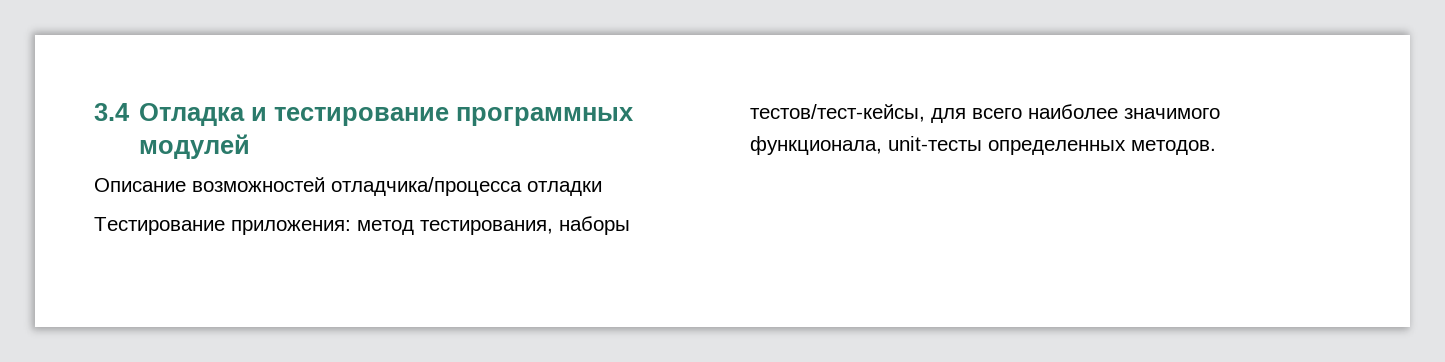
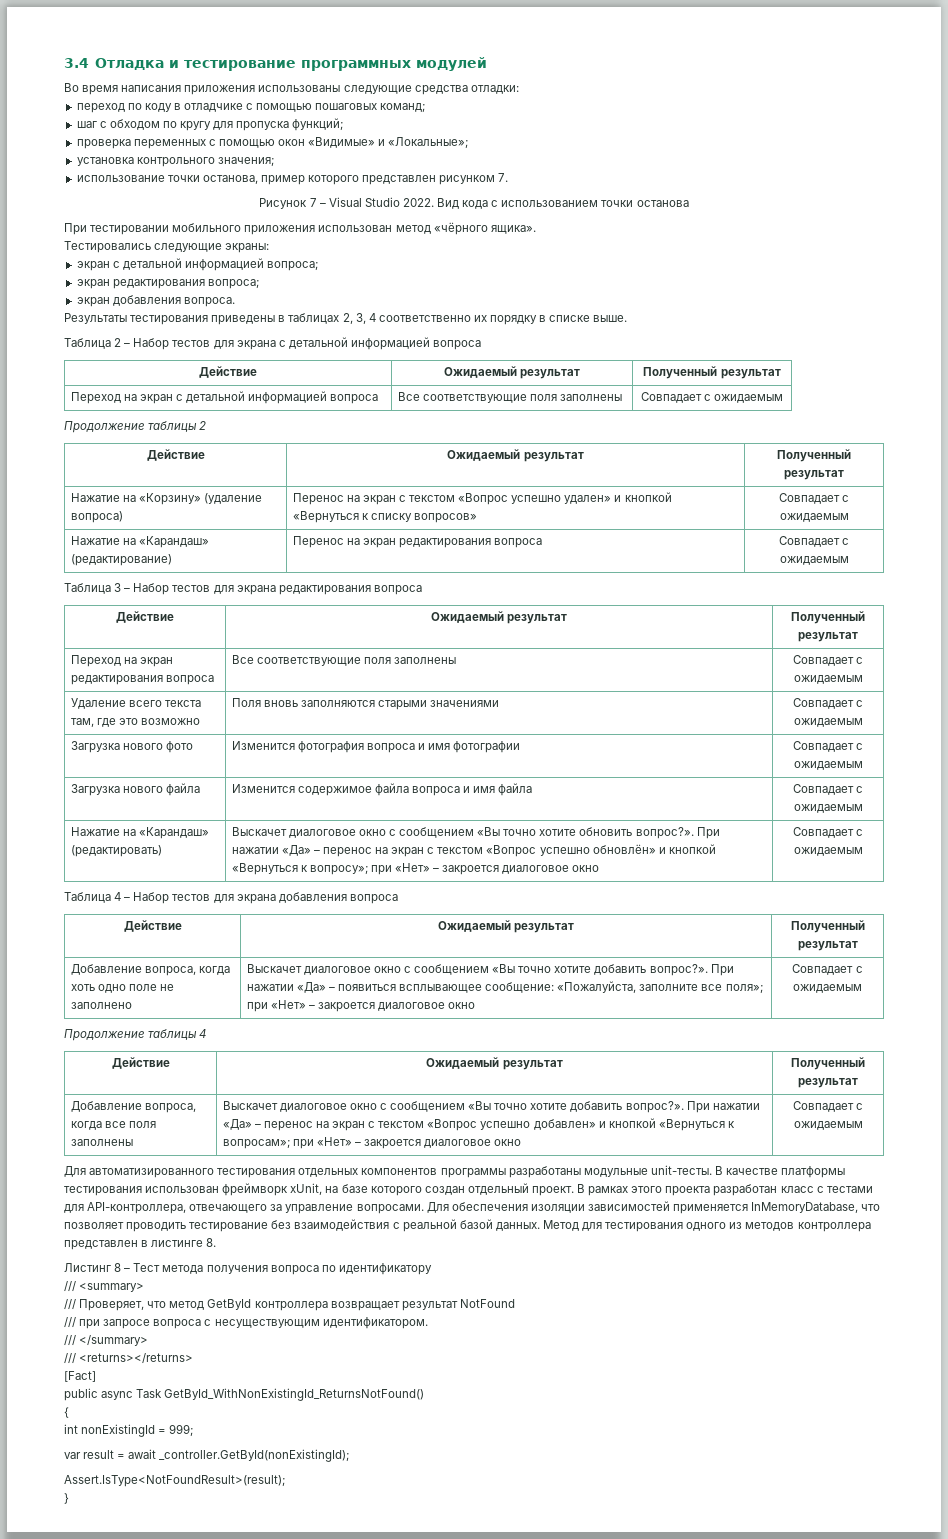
- Описание возможностей отладчика/процесса отладки
- Тестирование приложения: метод тестирования, наборы тестов/тест-кейсы, для всего наиболее значимого функционала, unit-тесты определенных методов.
+ Во время написания приложения использованы следующие средства отладки:
+ переход по коду в отладчике с помощью пошаговых команд;
+ шаг с обходом по кругу для пропуска функций;
+ проверка переменных с помощью окон «Видимые» и «Локальные»;
+ установка контрольного значения;
+ использование точки останова, пример которого представлен рисунком 7.
+ Рисунок 7 – Visual Studio 2022. Вид кода с использованием точки останова
+ При тестировании мобильного приложения использован метод «чёрного ящика».
+ Тестировались следующие экраны:
+ экран с детальной информацией вопроса;
+ экран редактирования вопроса;
+ экран добавления вопроса.
+ Результаты тестирования приведены в таблицах 2, 3, 4 соответственно их порядку в списке выше.
+ Таблица 2 – Набор тестов для экрана с детальной информацией вопроса
+ Действие | Ожидаемый результат | Полученный результат
+ Переход на экран с детальной информацией вопроса | Все соответствующие поля заполнены | Совпадает с ожидаемым
+ Продолжение таблицы 2
+ Действие | Ожидаемый результат | Полученный результат
+ Нажатие на «Корзину» (удаление вопроса) | Перенос на экран с текстом «Вопрос успешно удален» и кнопкой «Вернуться к списку вопросов» | Совпадает с ожидаемым
+ Нажатие на «Карандаш» (редактирование) | Перенос на экран редактирования вопроса | Совпадает с ожидаемым
+ Таблица 3 – Набор тестов для экрана редактирования вопроса
+ Действие | Ожидаемый результат | Полученный результат
+ Переход на экран редактирования вопроса | Все соответствующие поля заполнены | Совпадает с ожидаемым
+ Удаление всего текста там, где это возможно | Поля вновь заполняются старыми значениями | Совпадает с ожидаемым
+ Загрузка нового фото | Изменится фотография вопроса и имя фотографии | Совпадает с ожидаемым
+ Загрузка нового файла | Изменится содержимое файла вопроса и имя файла | Совпадает с ожидаемым
+ Нажатие на «Карандаш» (редактировать) | Выскачет диалоговое окно с сообщением «Вы точно хотите обновить вопрос?». При нажатии «Да» – перенос на экран с текстом «Вопрос успешно обновлён» и кнопкой «Вернуться к вопросу»; при «Нет» – закроется диалоговое окно | Совпадает с ожидаемым
+ Таблица 4 – Набор тестов для экрана добавления вопроса
+ Действие | Ожидаемый результат | Полученный результат
+ Добавление вопроса, когда хоть одно поле не заполнено | Выскачет диалоговое окно с сообщением «Вы точно хотите добавить вопрос?». При нажатии «Да» – появиться всплывающее сообщение: «Пожалуйста, заполните все поля»; при «Нет» – закроется диалоговое окно | Совпадает с ожидаемым
+ Продолжение таблицы 4
+ Действие | Ожидаемый результат | Полученный результат
+ Добавление вопроса, когда все поля заполнены | Выскачет диалоговое окно с сообщением «Вы точно хотите добавить вопрос?». При нажатии «Да» – перенос на экран с текстом «Вопрос успешно добавлен» и кнопкой «Вернуться к вопросам»; при «Нет» – закроется диалоговое окно | Совпадает с ожидаемым
+ Для автоматизированного тестирования отдельных компонентов программы разработаны модульные unit-тесты. В качестве платформы тестирования использован фреймворк xUnit, на базе которого создан отдельный проект. В рамках этого проекта разработан класс с тестами для API-контроллера, отвечающего за управление вопросами. Для обеспечения изоляции зависимостей применяется InMemoryDatabase, что позволяет проводить тестирование без взаимодействия с реальной базой данных. Метод для тестирования одного из методов контроллера представлен в листинге 8.
+ Листинг 8 – Тест метода получения вопроса по идентификатору
+ /// <summary>
+ /// Проверяет, что метод GetById контроллера возвращает результат NotFound
+ /// при запросе вопроса с несуществующим идентификатором.
+ /// </summary>
+ /// <returns></returns>
+ [Fact]
+ public async Task GetById_WithNonExistingId_ReturnsNotFound()
+ {
+ int nonExistingId = 999;
+ var result = await _controller.GetById(nonExistingId);
+ Assert.IsType<NotFoundResult>(result);
+ }

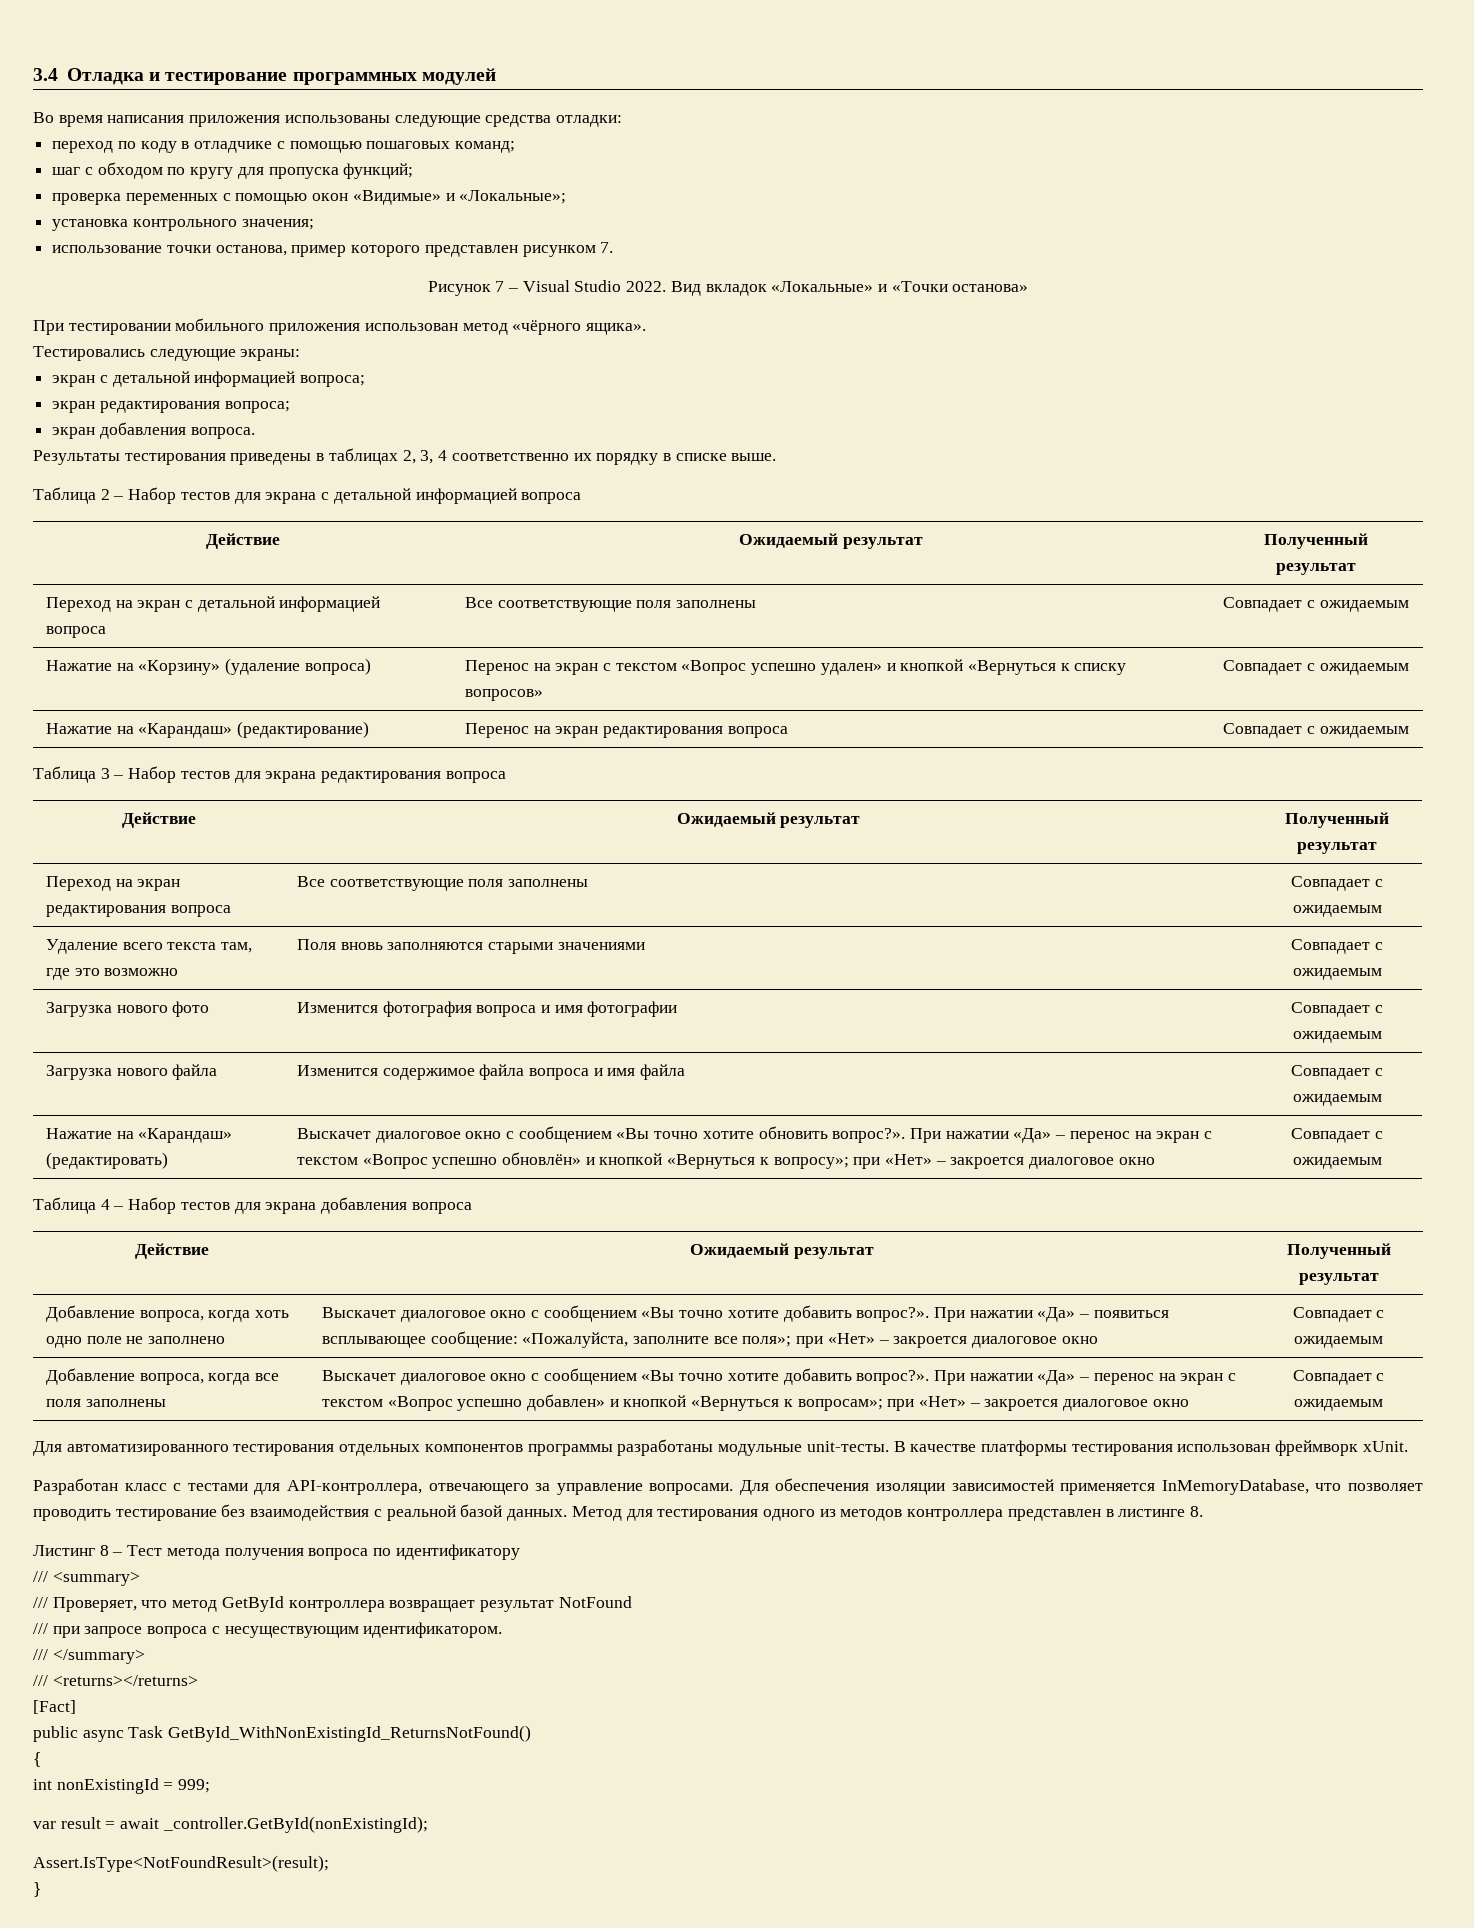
- Вид кода с использованием точки останова
+ Вид вкладок «Локальные» и «Точки останова»
- Продолжение таблицы 2
- Действие | Ожидаемый результат | Полученный результат
- Продолжение таблицы 4
- Действие | Ожидаемый результат | Полученный результат
- В качестве платформы тестирования использован фреймворк xUnit, на базе которого создан отдельный проект. В рамках этого проекта разработан класс с тестами для API-контроллера, отвечающего за управление вопросами.
+ В качестве платформы тестирования использован фреймворк xUnit.
+ Разработан класс с тестами для API-контроллера, отвечающего за управление вопросами.

